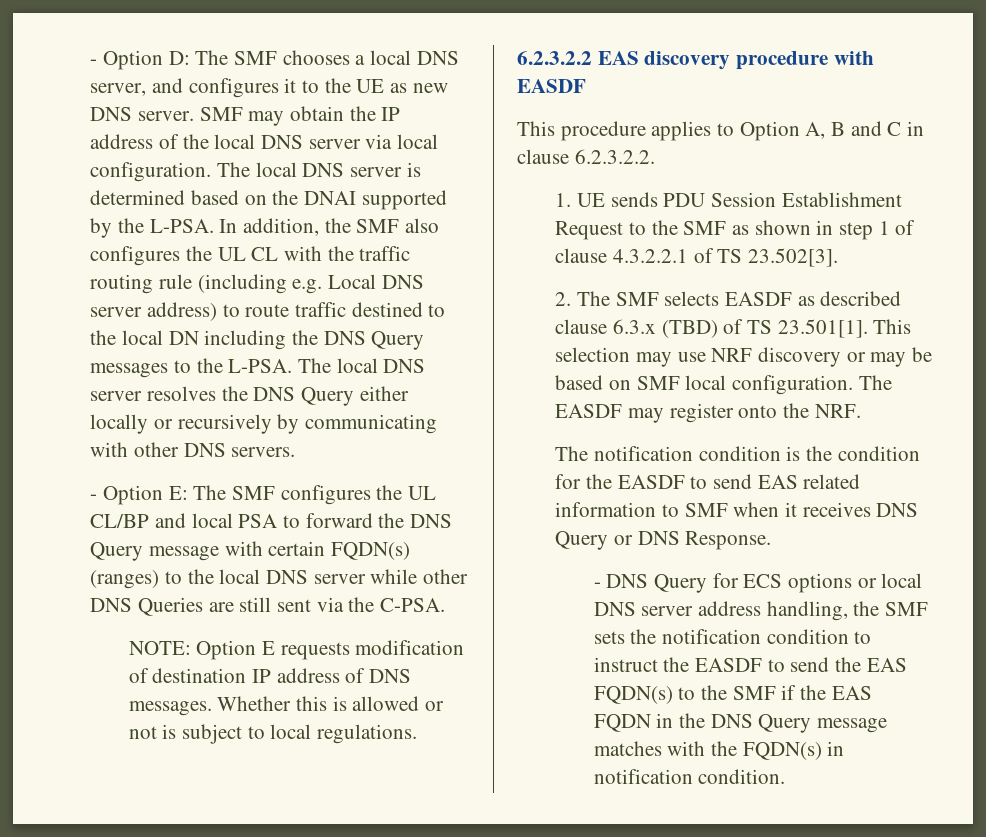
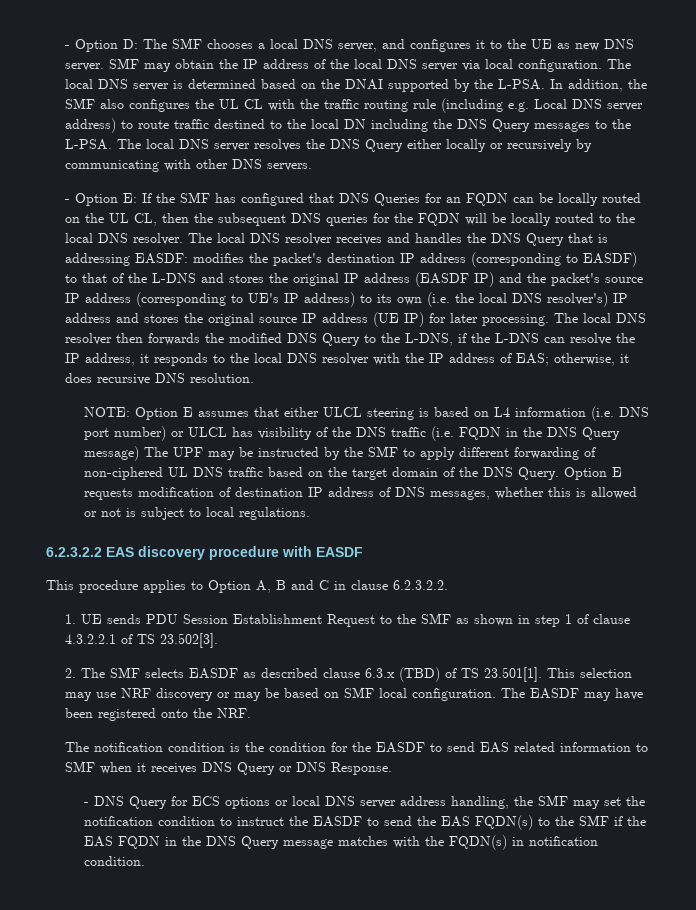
- - Option E: The SMF configures the UL CL/BP and local PSA to forward the DNS Query message with certain FQDN(s) (ranges) to the local DNS server while other DNS Queries are still sent via the C-PSA.
- NOTE: Option E requests modification of destination IP address of DNS messages. Whether this is allowed or not is subject to local regulations.
+ - Option E: If the SMF has configured that DNS Queries for an FQDN can be locally routed on the UL CL, then the subsequent DNS queries for the FQDN will be locally routed to the local DNS resolver. The local DNS resolver receives and handles the DNS Query that is addressing EASDF: modifies the packet's destination IP address (corresponding to EASDF) to that of the L-DNS and stores the original IP address (EASDF IP) and the packet's source IP address (corresponding to UE's IP address) to its own (i.e. the local DNS resolver's) IP address and stores the original source IP address (UE IP) for later processing. The local DNS resolver then forwards the modified DNS Query to the L-DNS, if the L-DNS can resolve the IP address, it responds to the local DNS resolver with the IP address of EAS; otherwise, it does recursive DNS resolution.
+ NOTE: Option E assumes that either ULCL steering is based on L4 information (i.e. DNS port number) or ULCL has visibility of the DNS traffic (i.e. FQDN in the DNS Query message) The UPF may be instructed by the SMF to apply different forwarding of non-ciphered UL DNS traffic based on the target domain of the DNS Query. Option E requests modification of destination IP address of DNS messages, whether this is allowed or not is subject to local regulations.
- The EASDF may register onto the NRF.
+ The EASDF may have been registered onto the NRF.
- - DNS Query for ECS options or local DNS server address handling, the SMF sets the notification condition to instruct the EASDF to send the EAS FQDN(s) to the SMF if the EAS FQDN in the DNS Query message matches with the FQDN(s) in notification condition.
+ - DNS Query for ECS options or local DNS server address handling, the SMF may set the notification condition to instruct the EASDF to send the EAS FQDN(s) to the SMF if the EAS FQDN in the DNS Query message matches with the FQDN(s) in notification condition.

